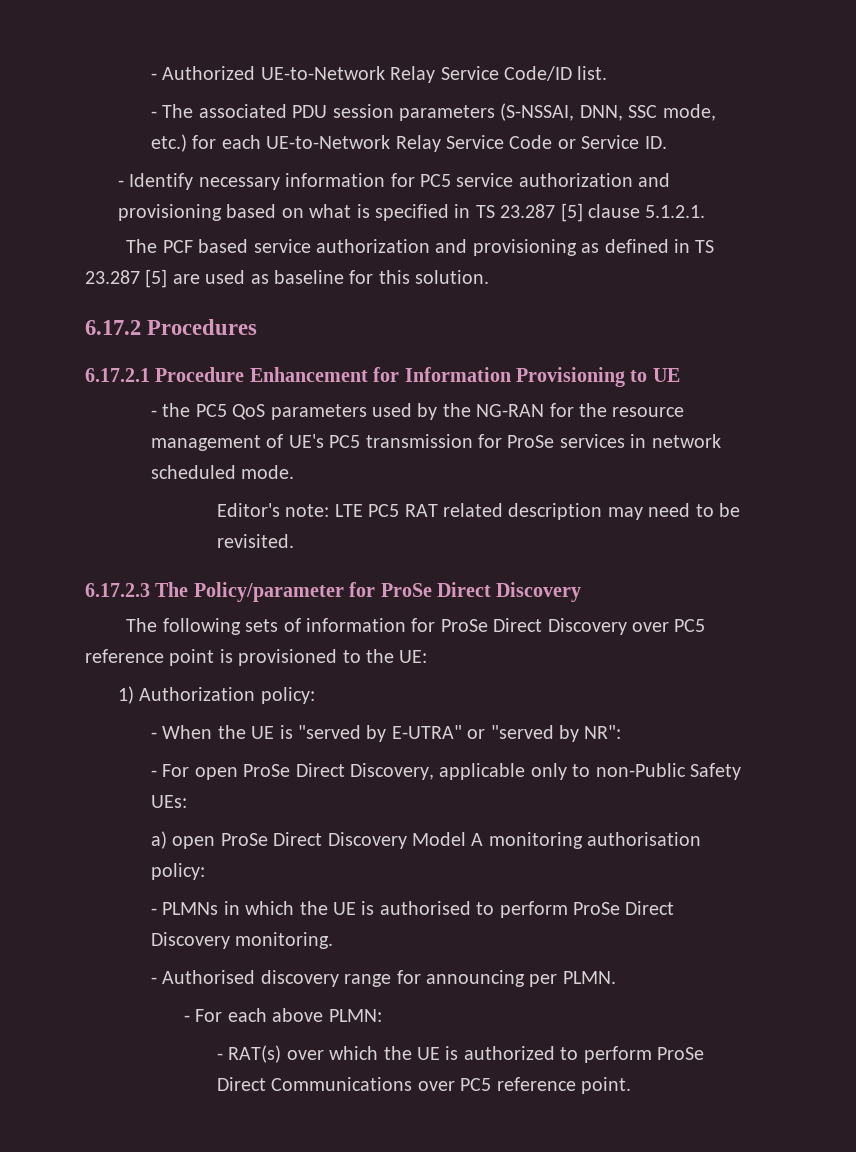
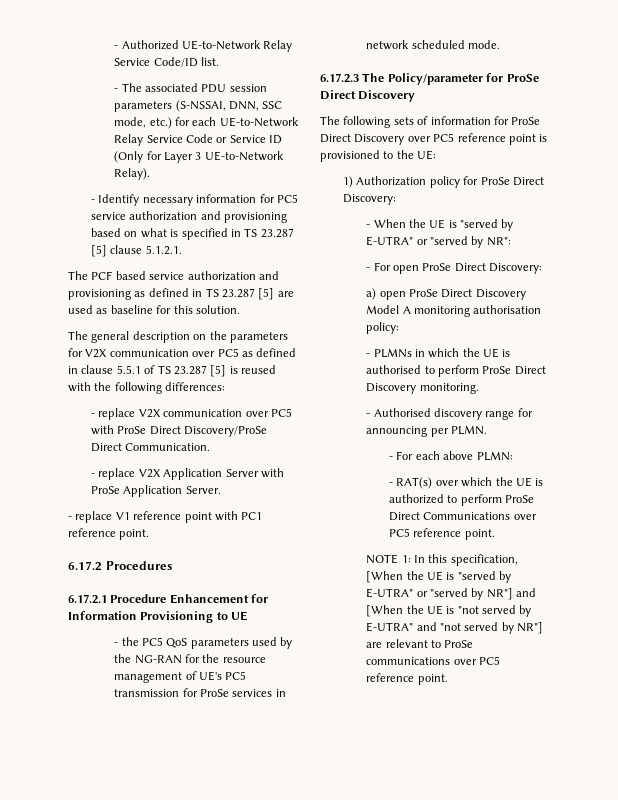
- - The associated PDU session parameters (S-NSSAI, DNN, SSC mode, etc.) for each UE-to-Network Relay Service Code or Service ID.
+ - The associated PDU session parameters (S-NSSAI, DNN, SSC mode, etc.) for each UE-to-Network Relay Service Code or Service ID (Only for Layer 3 UE-to-Network Relay).
+ The general description on the parameters for V2X communication over PC5 as defined in clause 5.5.1 of TS 23.287 [5] is reused with the following differences:
+ - replace V2X communication over PC5 with ProSe Direct Discovery/ProSe Direct Communication.
+ - replace V2X Application Server with ProSe Application Server.
+ - replace V1 reference point with PC1 reference point.
- Editor's note: LTE PC5 RAT related description may need to be revisited.
- 1) Authorization policy:
+ 1) Authorization policy for ProSe Direct Discovery:
- - For open ProSe Direct Discovery, applicable only to non-Public Safety UEs:
+ - For open ProSe Direct Discovery:
+ NOTE 1: In this specification, [When the UE is "served by E-UTRA" or "served by NR"] and [When the UE is "not served by E-UTRA" and "not served by NR"] are relevant to ProSe communications over PC5 reference point.

